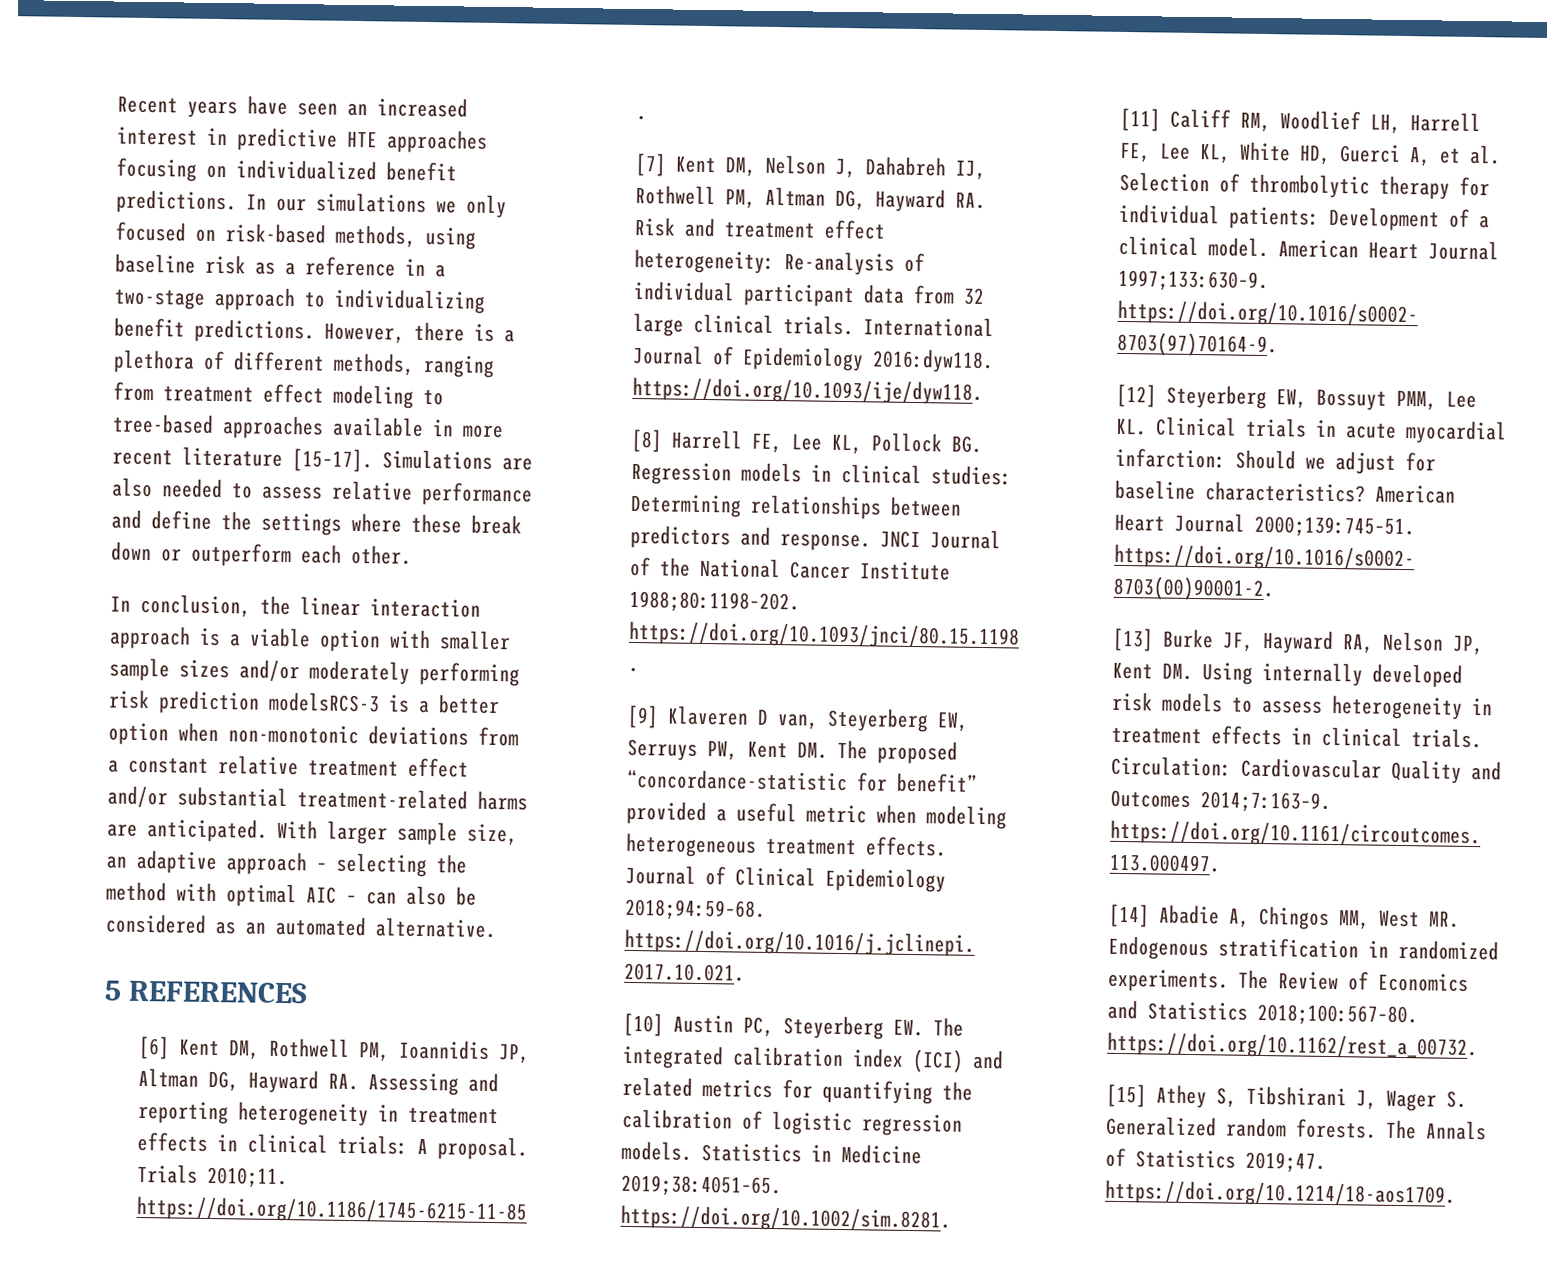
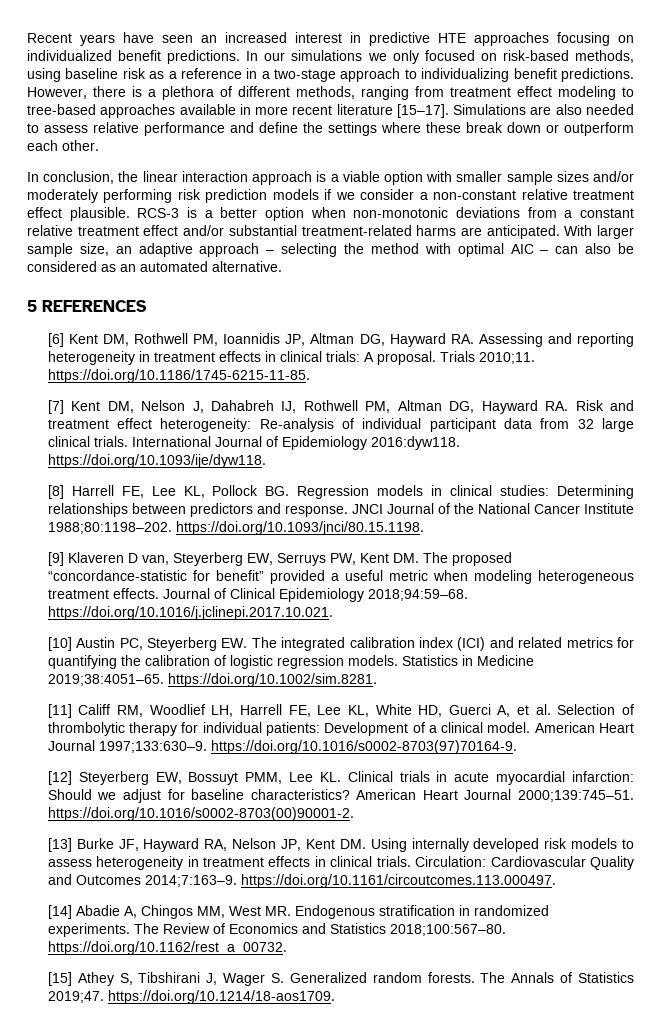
- In conclusion, the linear interaction approach is a viable option with smaller sample sizes and/or moderately performing risk prediction modelsRCS-3 is a better option when non-monotonic deviations from a constant relative treatment effect and/or substantial treatment-related harms are anticipated.
+ In conclusion, the linear interaction approach is a viable option with smaller sample sizes and/or moderately performing risk prediction models if we consider a non-constant relative treatment effect plausible. RCS-3 is a better option when non-monotonic deviations from a constant relative treatment effect and/or substantial treatment-related harms are anticipated.

